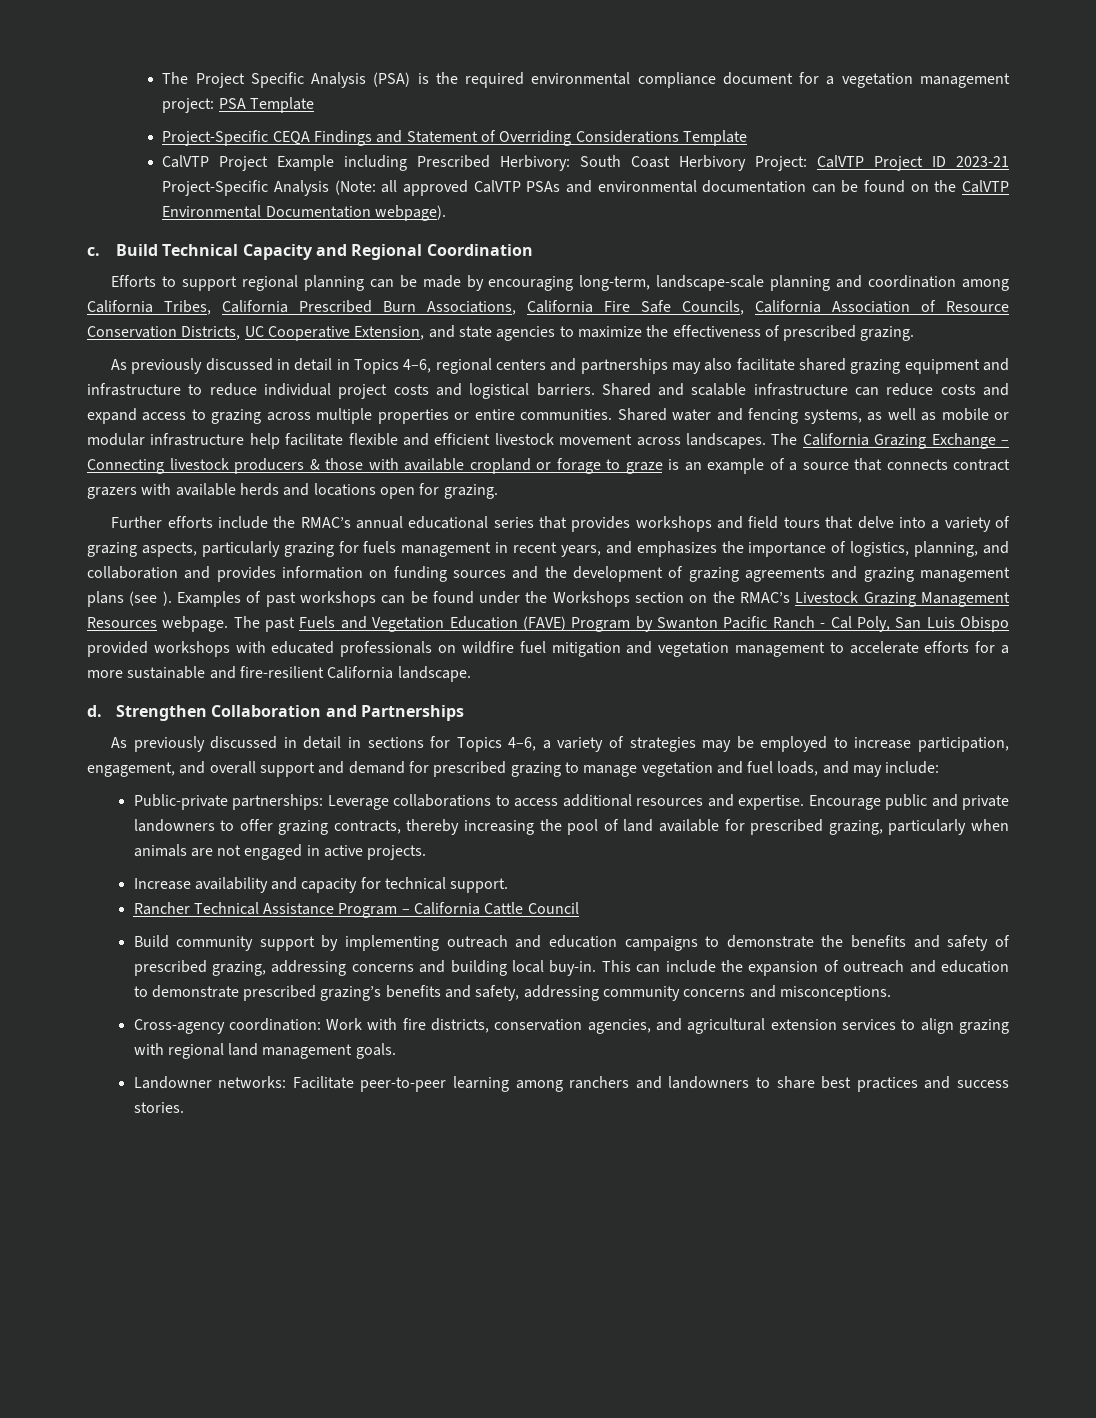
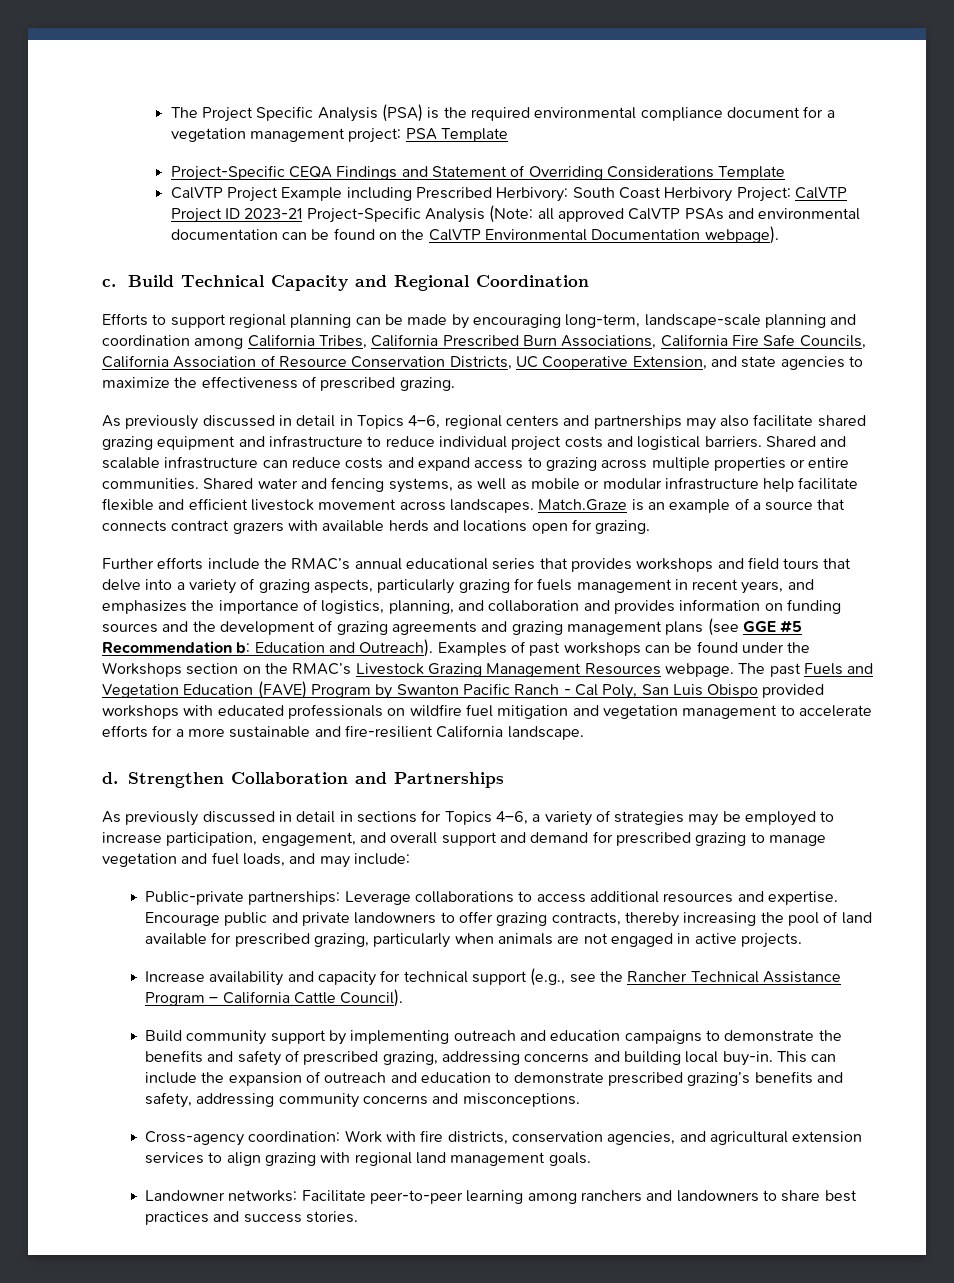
- The California Grazing Exchange – Connecting livestock producers & those with available cropland or forage to graze is an example of a source that connects contract grazers with available herds and locations open for grazing.
+ Match.Graze is an example of a source that connects contract grazers with available herds and locations open for grazing.
- Further efforts include the RMAC’s annual educational series that provides workshops and field tours that delve into a variety of grazing aspects, particularly grazing for fuels management in recent years, and emphasizes the importance of logistics, planning, and collaboration and provides information on funding sources and the development of grazing agreements and grazing management plans (see ).
+ Further efforts include the RMAC’s annual educational series that provides workshops and field tours that delve into a variety of grazing aspects, particularly grazing for fuels management in recent years, and emphasizes the importance of logistics, planning, and collaboration and provides information on funding sources and the development of grazing agreements and grazing management plans (see GGE #5 Recommendation b: Education and Outreach).
- Increase availability and capacity for technical support.
- Rancher Technical Assistance Program – California Cattle Council
+ Increase availability and capacity for technical support (e.g., see the Rancher Technical Assistance Program – California Cattle Council).

